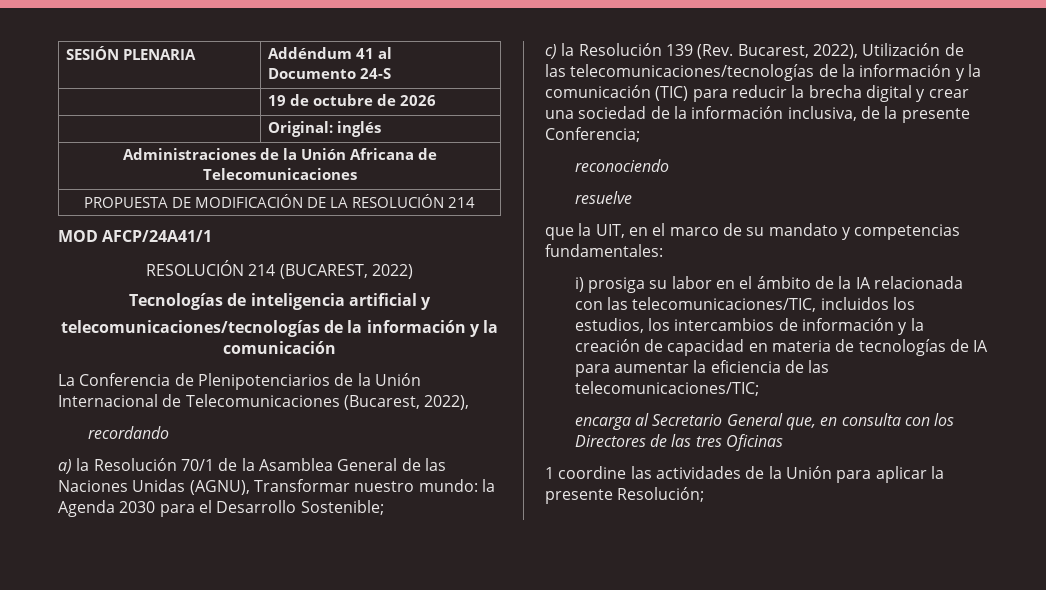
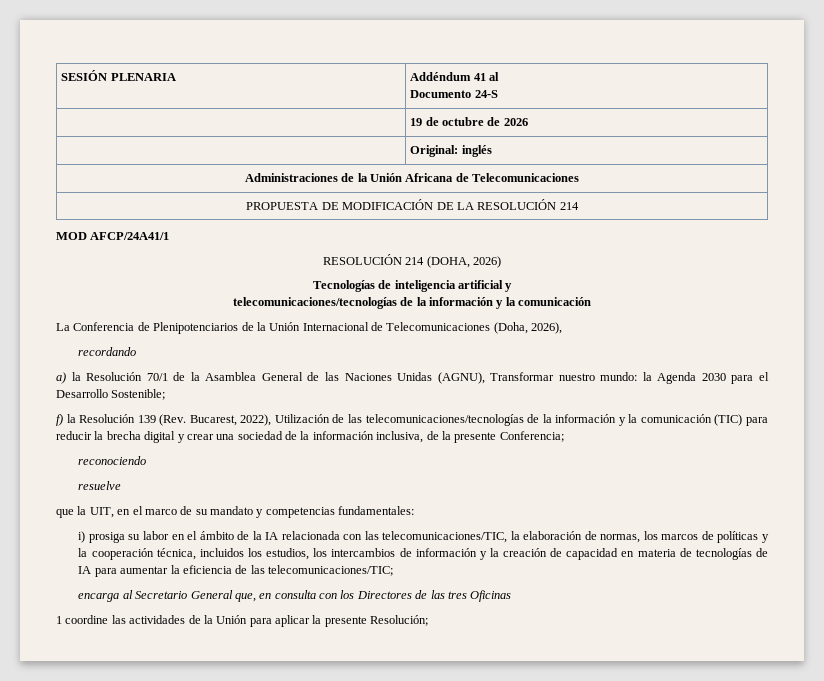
- RESOLUCIÓN 214 (BUCAREST, 2022)
+ RESOLUCIÓN 214 (DOHA, 2026)
- La Conferencia de Plenipotenciarios de la Unión Internacional de Telecomunicaciones (Bucarest, 2022),
+ La Conferencia de Plenipotenciarios de la Unión Internacional de Telecomunicaciones (Doha, 2026),
- c) la Resolución 139 (Rev. Bucarest, 2022), Utilización de las telecomunicaciones/tecnologías de la información y la comunicación (TIC) para reducir la brecha digital y crear una sociedad de la información inclusiva, de la presente Conferencia;
+ f) la Resolución 139 (Rev. Bucarest, 2022), Utilización de las telecomunicaciones/tecnologías de la información y la comunicación (TIC) para reducir la brecha digital y crear una sociedad de la información inclusiva, de la presente Conferencia;
- i) prosiga su labor en el ámbito de la IA relacionada con las telecomunicaciones/TIC, incluidos los estudios, los intercambios de información y la creación de capacidad en materia de tecnologías de IA para aumentar la eficiencia de las telecomunicaciones/TIC;
+ i) prosiga su labor en el ámbito de la IA relacionada con las telecomunicaciones/TIC, la elaboración de normas, los marcos de políticas y la cooperación técnica, incluidos los estudios, los intercambios de información y la creación de capacidad en materia de tecnologías de IA para aumentar la eficiencia de las telecomunicaciones/TIC;

